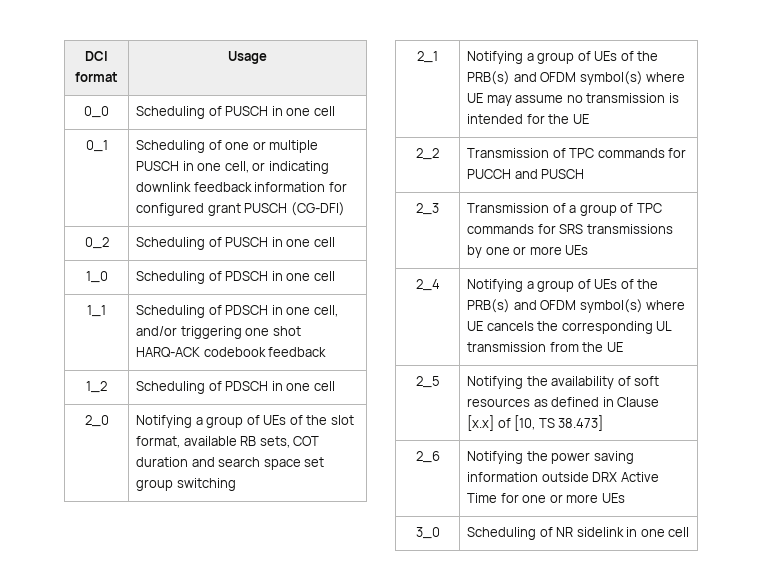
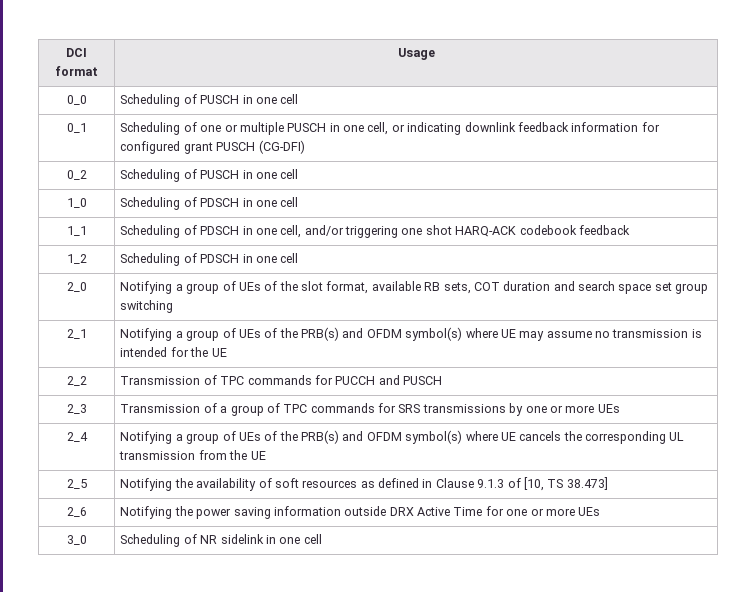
- 2_5 | Notifying the availability of soft resources as defined in Clause [x.x] of [10, TS 38.473]
+ 2_5 | Notifying the availability of soft resources as defined in Clause 9.1.3 of [10, TS 38.473]

